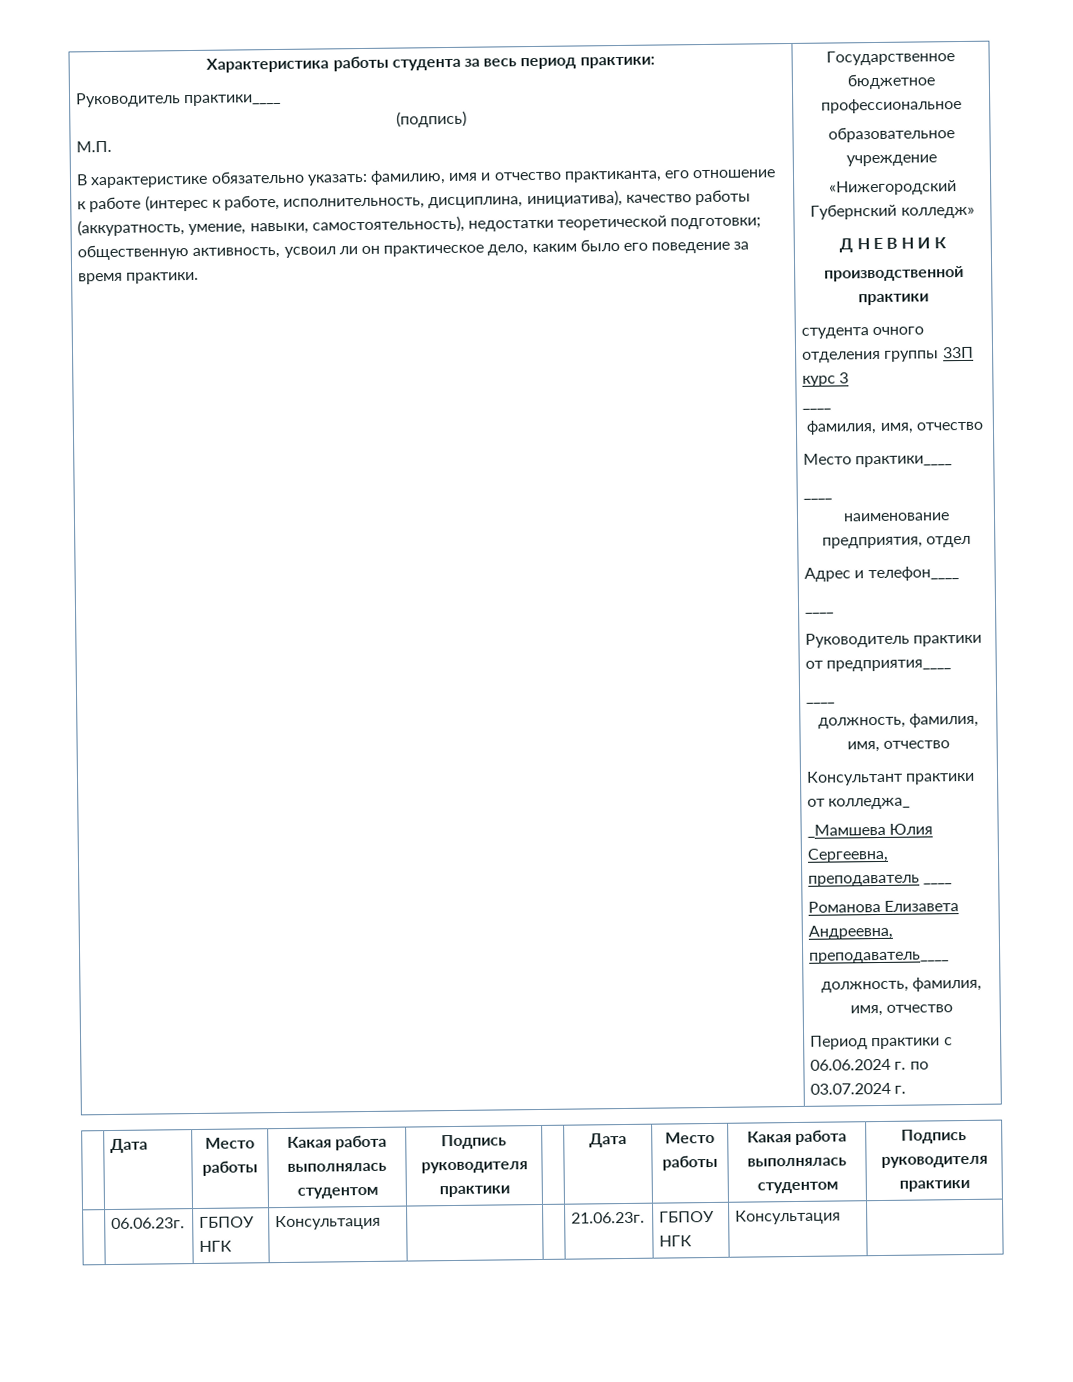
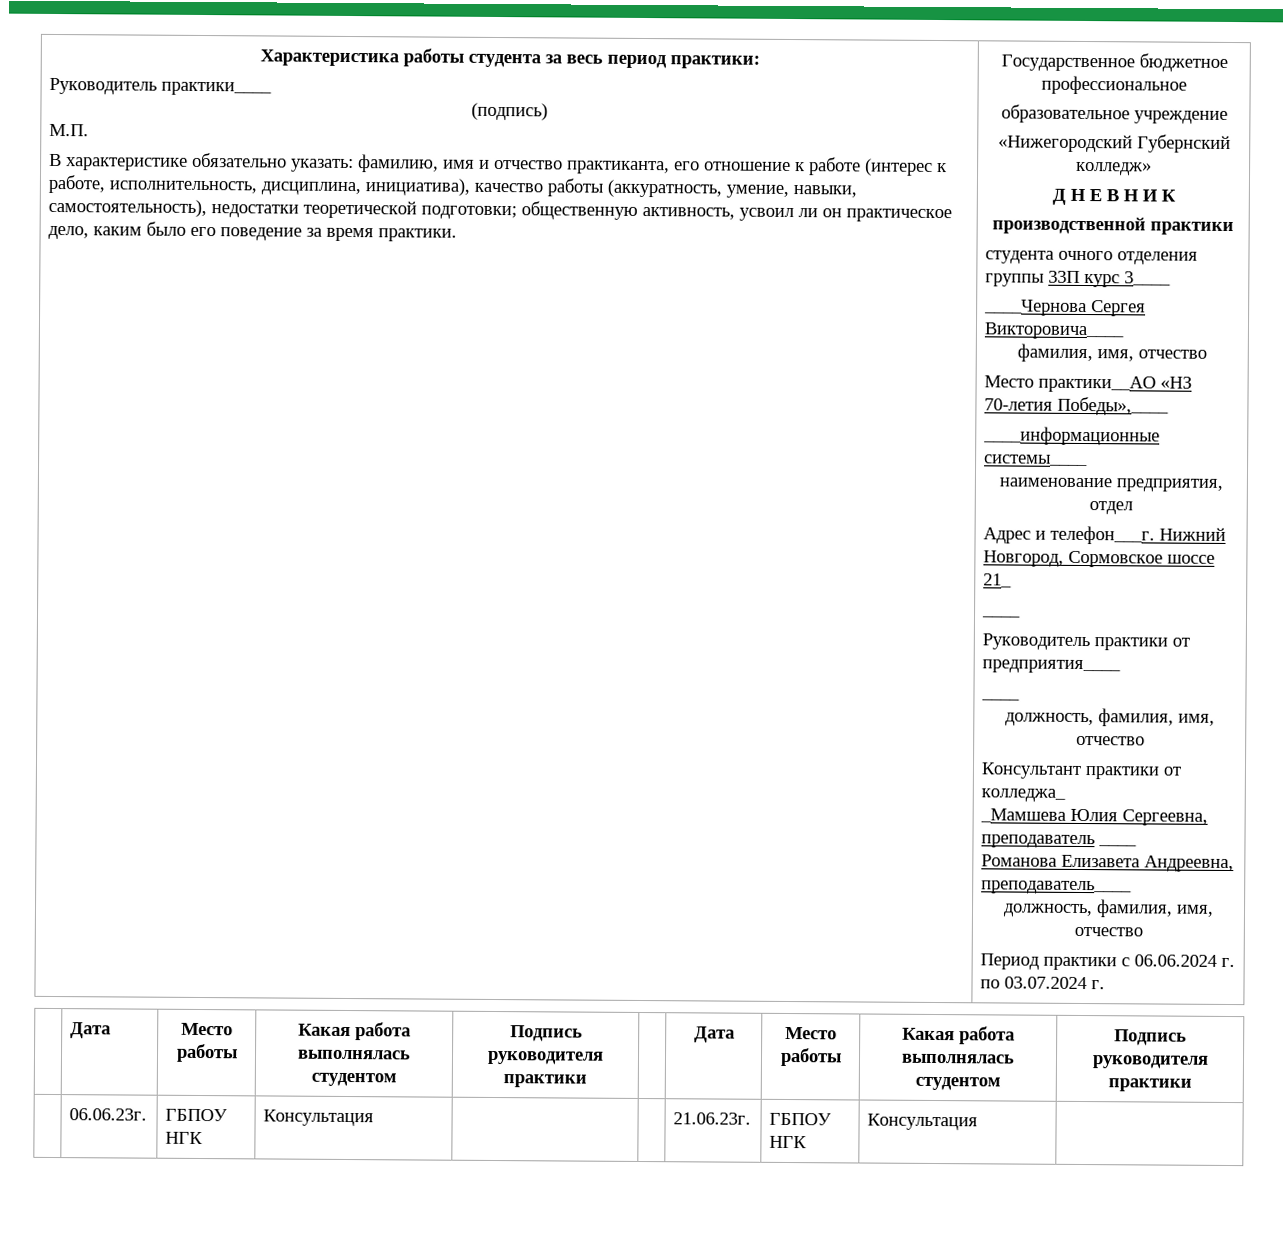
- студента очного отделения группы 33П курс 3
- ____
+ студента очного отделения группы 33П курс 3____
+ ____Чернова Сергея Викторовича____
- Место практики____
- ____
+ Место практики__АО «НЗ 70-летия Победы»,____
+ ____информационные системы____
- Адрес и телефон____
+ Адрес и телефон___г. Нижний Новгород, Сормовское шоссе 21_

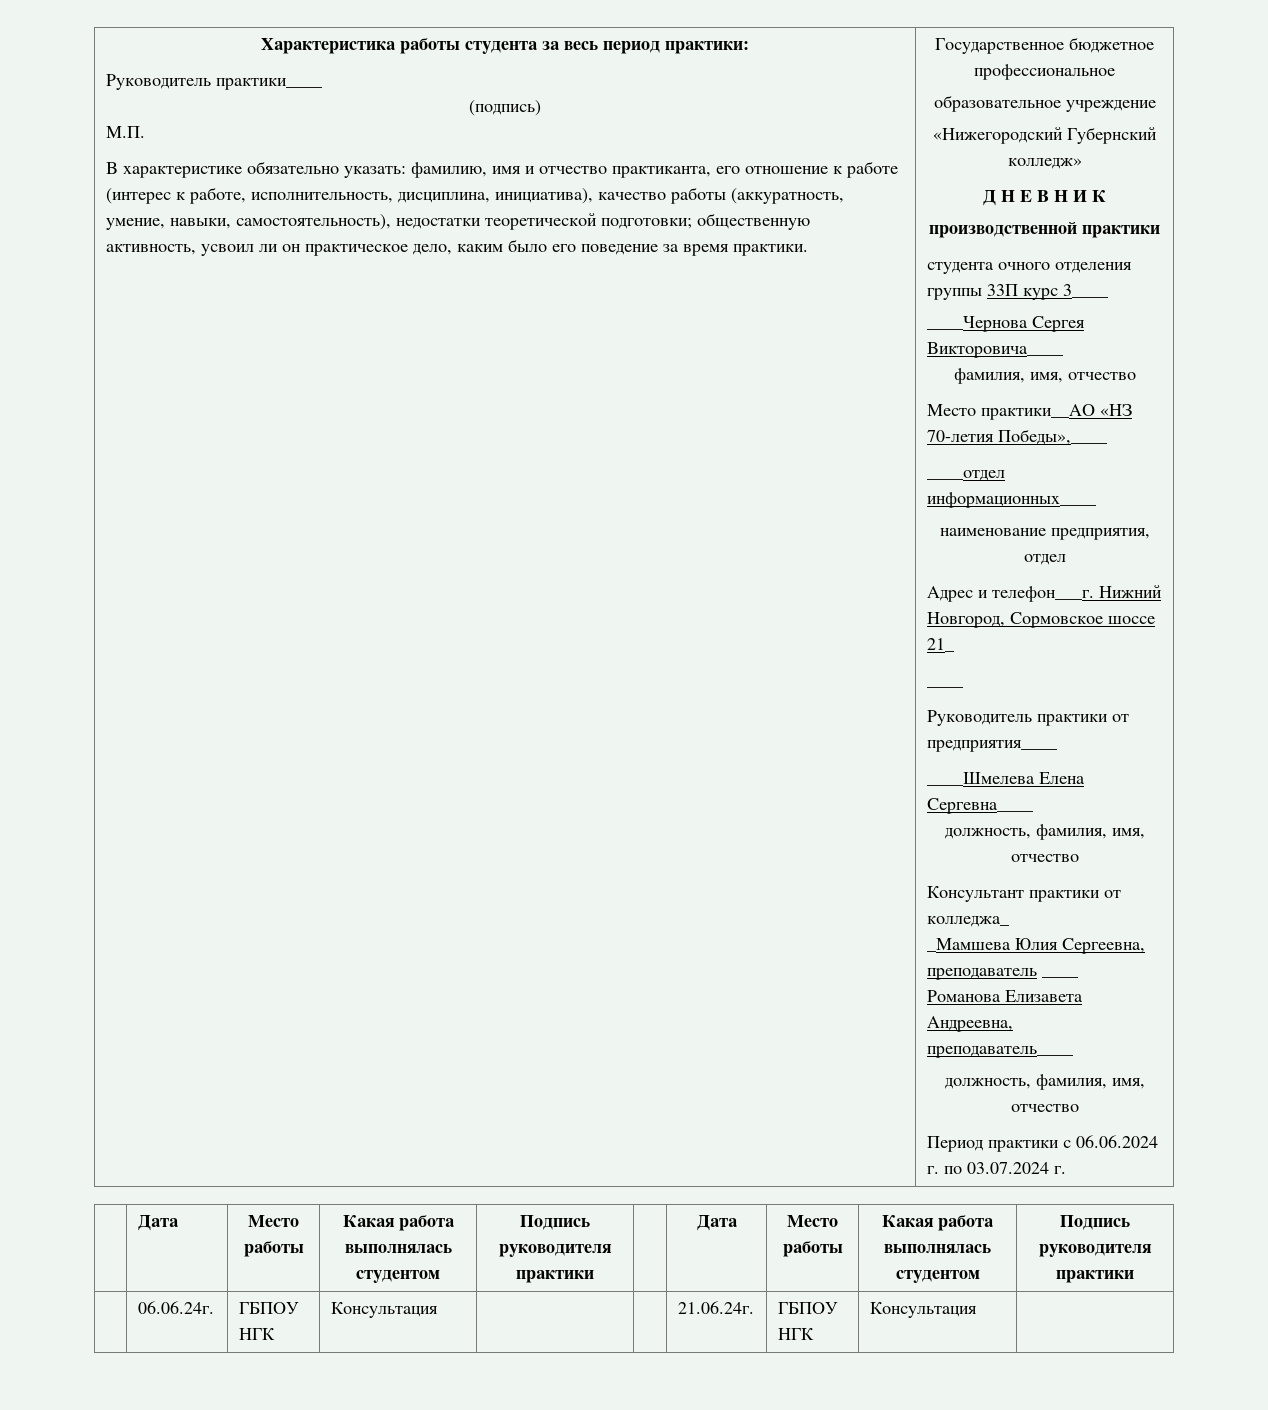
- ____информационные системы____
+ ____отдел информационных____
  Руководитель практики от предприятия____
- ____
+ ____Шмелева Елена Сергевна____
- | 06.06.23г. | ГБПОУ НГК | Консультация | | | 21.06.23г. | ГБПОУ НГК | Консультация |
+ | 06.06.24г. | ГБПОУ НГК | Консультация | | | 21.06.24г. | ГБПОУ НГК | Консультация |

